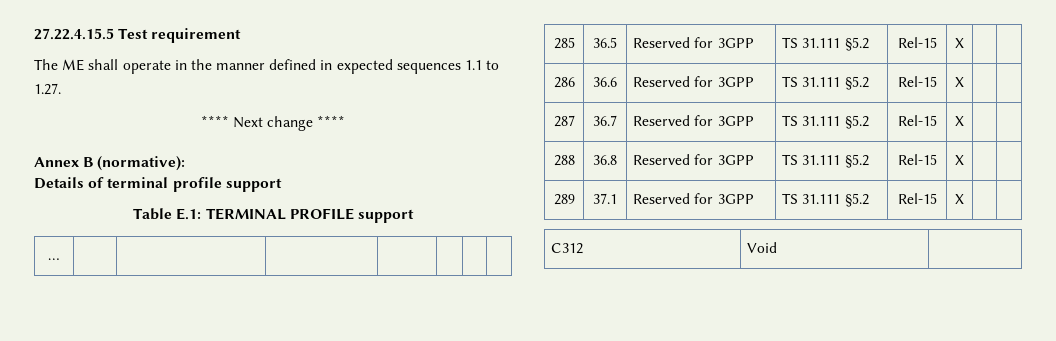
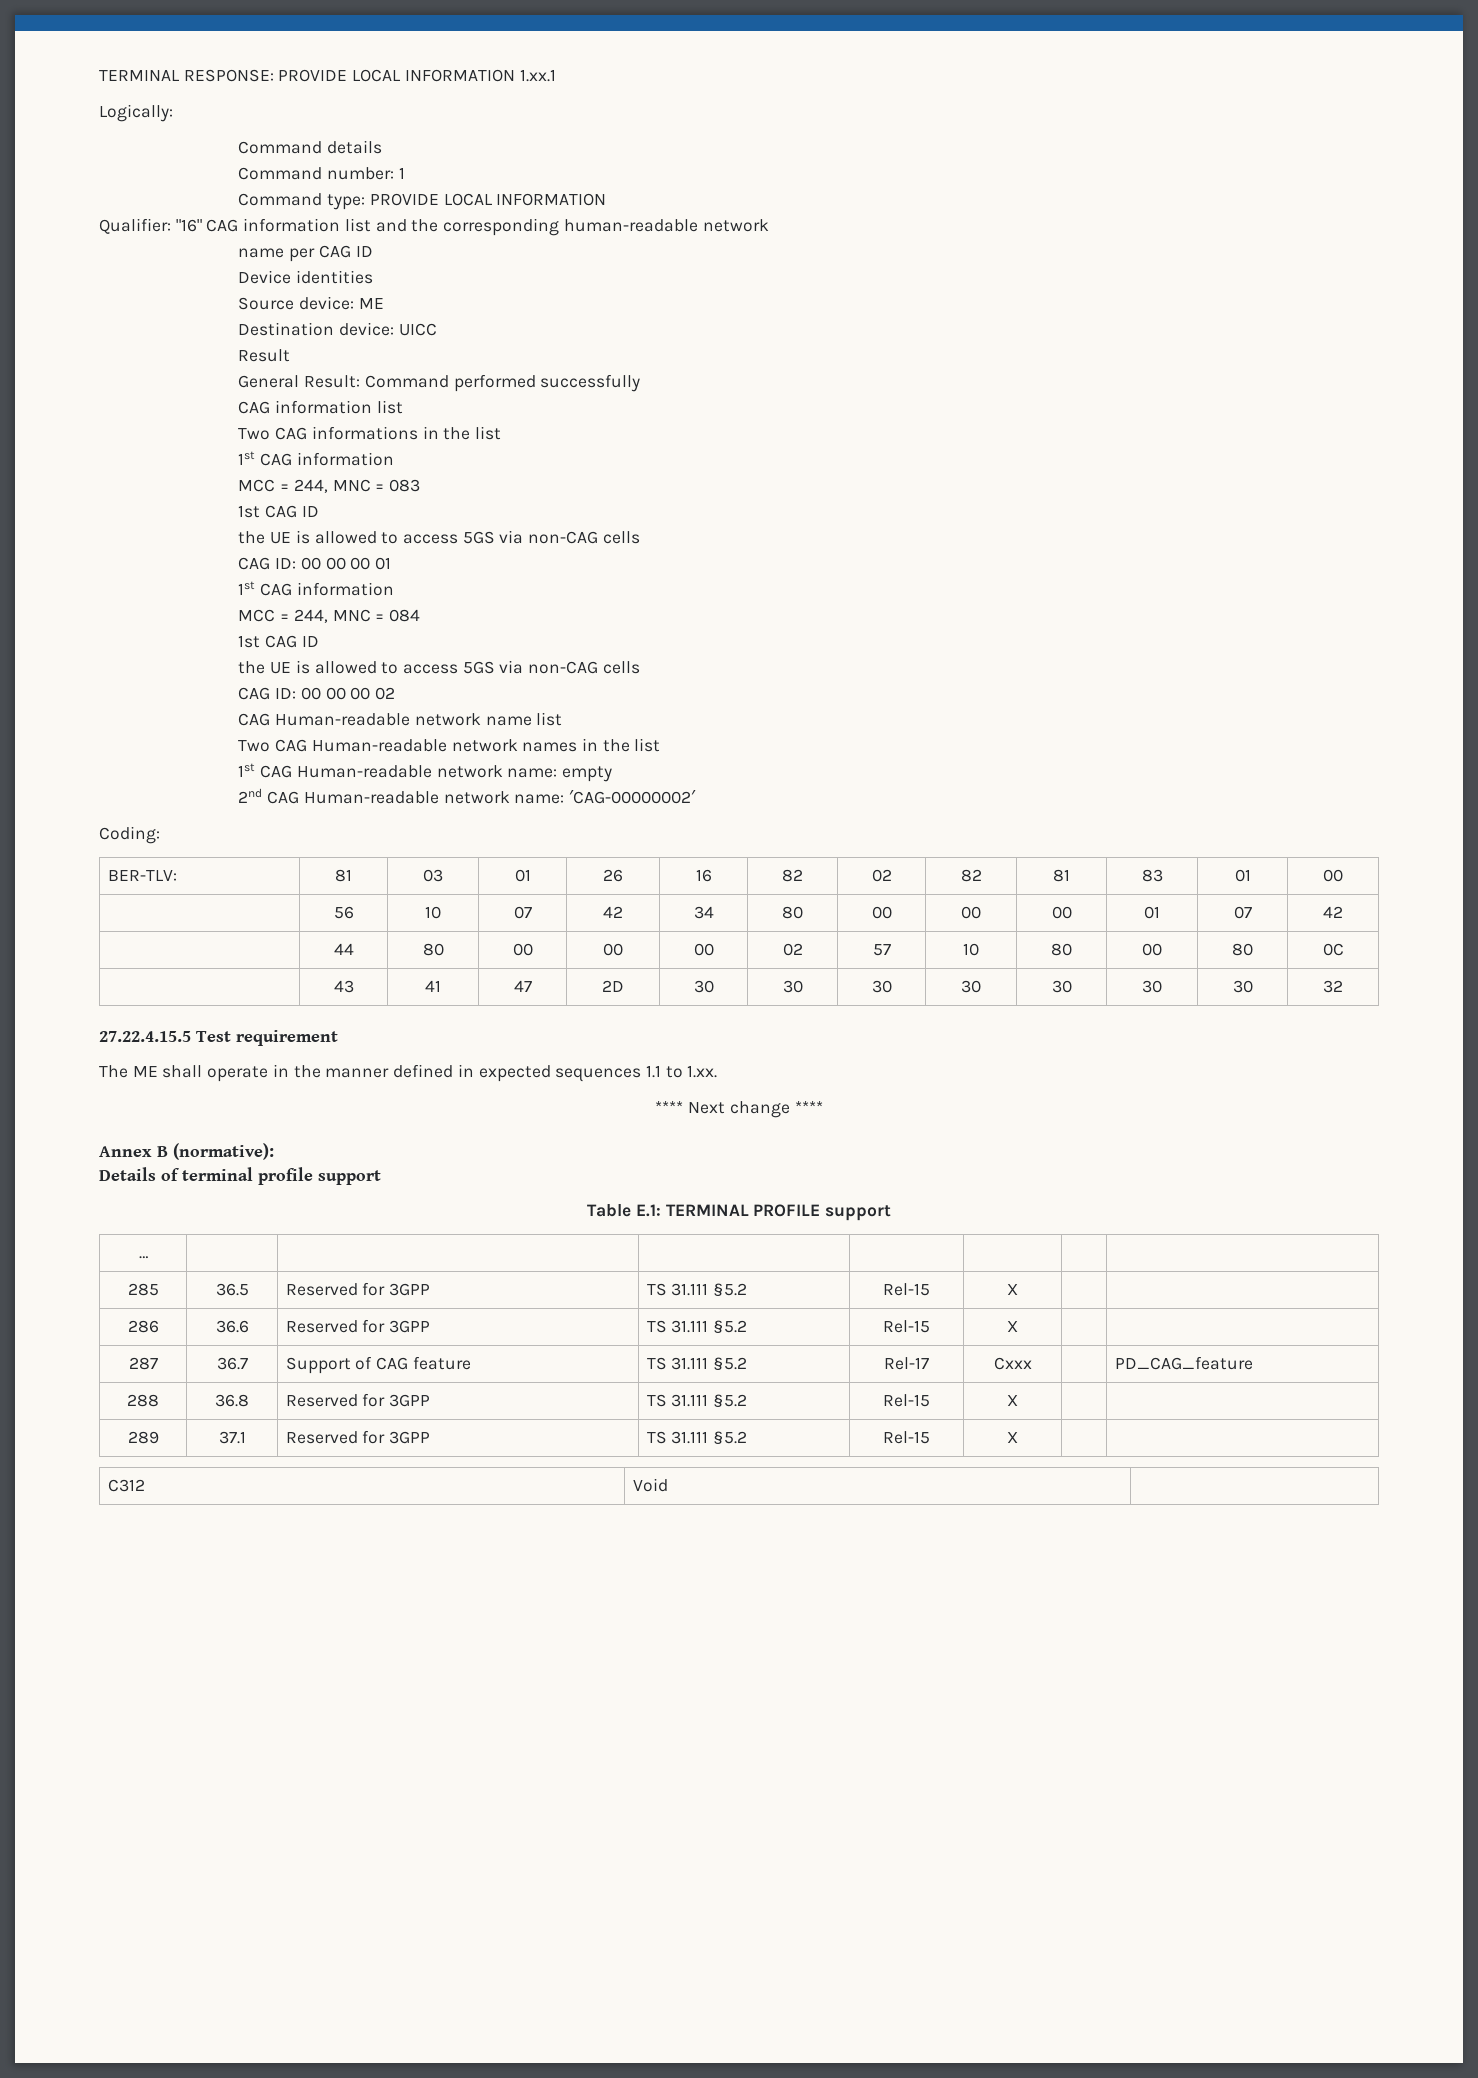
+ TERMINAL RESPONSE: PROVIDE LOCAL INFORMATION 1.xx.1
+ Logically:
+ Command details
+ Command number: 1
+ Command type: PROVIDE LOCAL INFORMATION
+ Qualifier: "16" CAG information list and the corresponding human-readable network
+ name per CAG ID
+ Device identities
+ Source device: ME
+ Destination device: UICC
+ Result
+ General Result: Command performed successfully
+ CAG information list
+ Two CAG informations in the list
+ 1st CAG information
+ MCC = 244, MNC = 083
+ 1st CAG ID
+ the UE is allowed to access 5GS via non-CAG cells
+ CAG ID: 00 00 00 01
+ 1st CAG information
+ MCC = 244, MNC = 084
+ 1st CAG ID
+ the UE is allowed to access 5GS via non-CAG cells
+ CAG ID: 00 00 00 02
+ CAG Human-readable network name list
+ Two CAG Human-readable network names in the list
+ 1st CAG Human-readable network name: empty
+ 2nd CAG Human-readable network name: ′CAG-00000002′
+ Coding:
+ BER-TLV: | 81 | 03 | 01 | 26 | 16 | 82 | 02 | 82 | 81 | 83 | 01 | 00
+ | 56 | 10 | 07 | 42 | 34 | 80 | 00 | 00 | 00 | 01 | 07 | 42
+ | 44 | 80 | 00 | 00 | 00 | 02 | 57 | 10 | 80 | 00 | 80 | 0C
+ | 43 | 41 | 47 | 2D | 30 | 30 | 30 | 30 | 30 | 30 | 30 | 32
- The ME shall operate in the manner defined in expected sequences 1.1 to 1.27.
+ The ME shall operate in the manner defined in expected sequences 1.1 to 1.xx.
- 287 | 36.7 | Reserved for 3GPP | TS 31.111 §5.2 | Rel-15 | X | |
+ 287 | 36.7 | Support of CAG feature | TS 31.111 §5.2 | Rel-17 | Cxxx | | PD_CAG_feature

